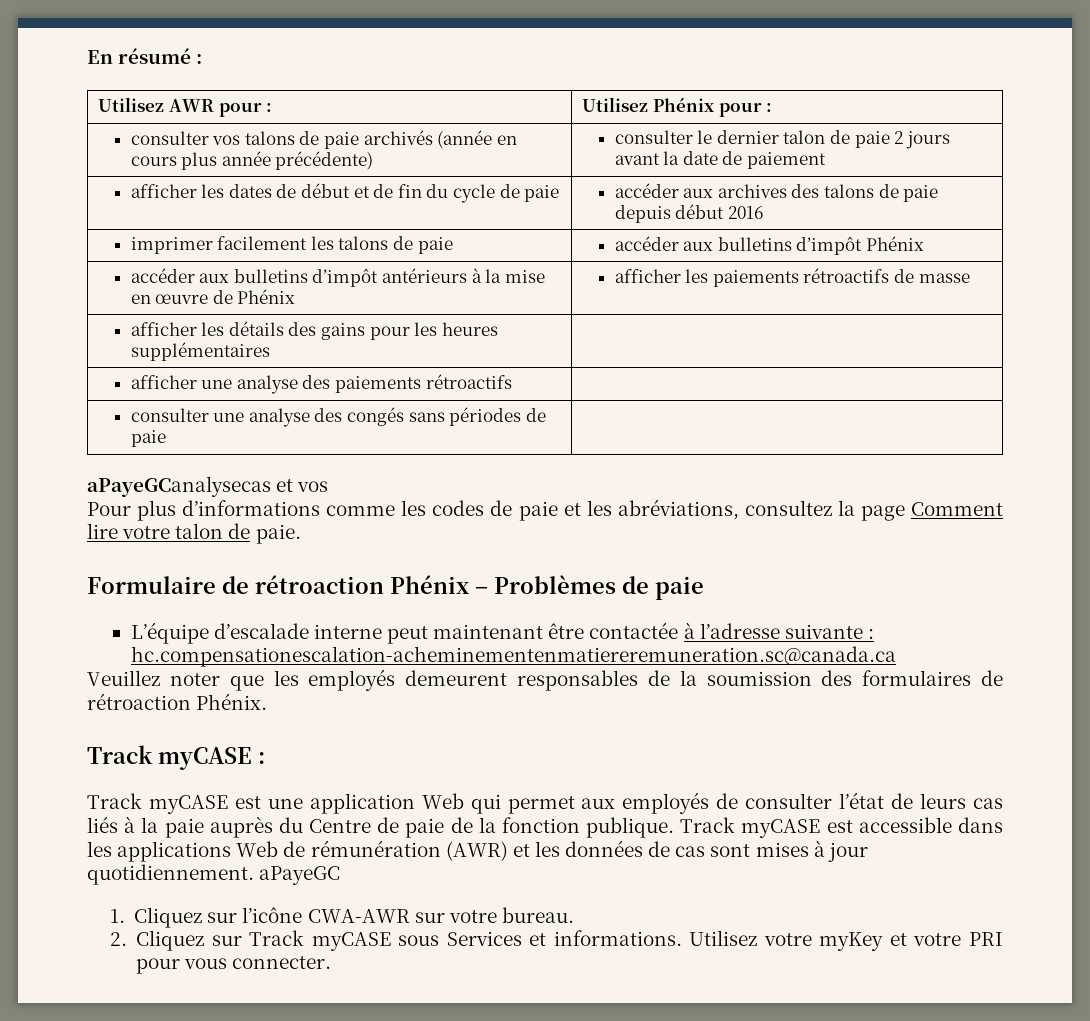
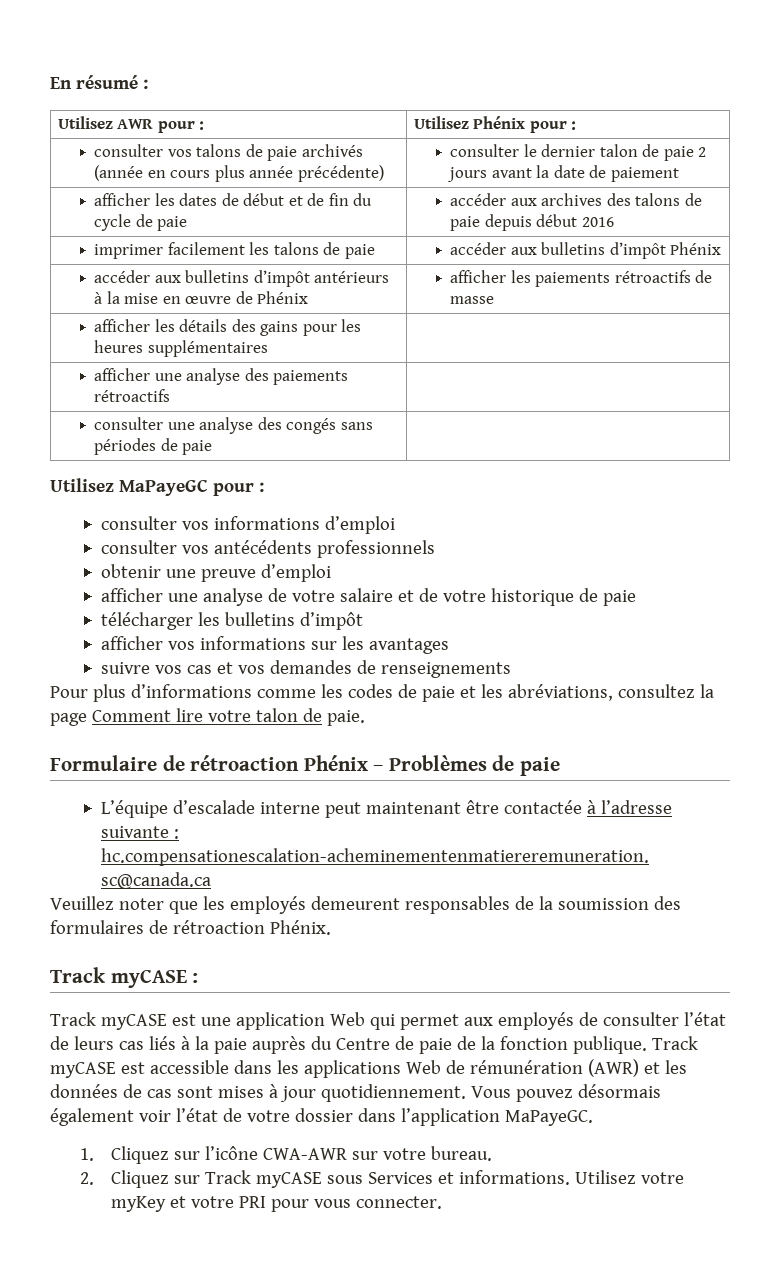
- aPayeGCanalysecas et vos
+ Utilisez MaPayeGC pour :
+ consulter vos informations d’emploi
+ consulter vos antécédents professionnels
+ obtenir une preuve d’emploi
+ afficher une analyse de votre salaire et de votre historique de paie
+ télécharger les bulletins d’impôt
+ afficher vos informations sur les avantages
+ suivre vos cas et vos demandes de renseignements
- Track myCASE est accessible dans les applications Web de rémunération (AWR) et les données de cas sont mises à jour quotidiennement. aPayeGC
+ Track myCASE est accessible dans les applications Web de rémunération (AWR) et les données de cas sont mises à jour quotidiennement. Vous pouvez désormais également voir l’état de votre dossier dans l’application MaPayeGC.

